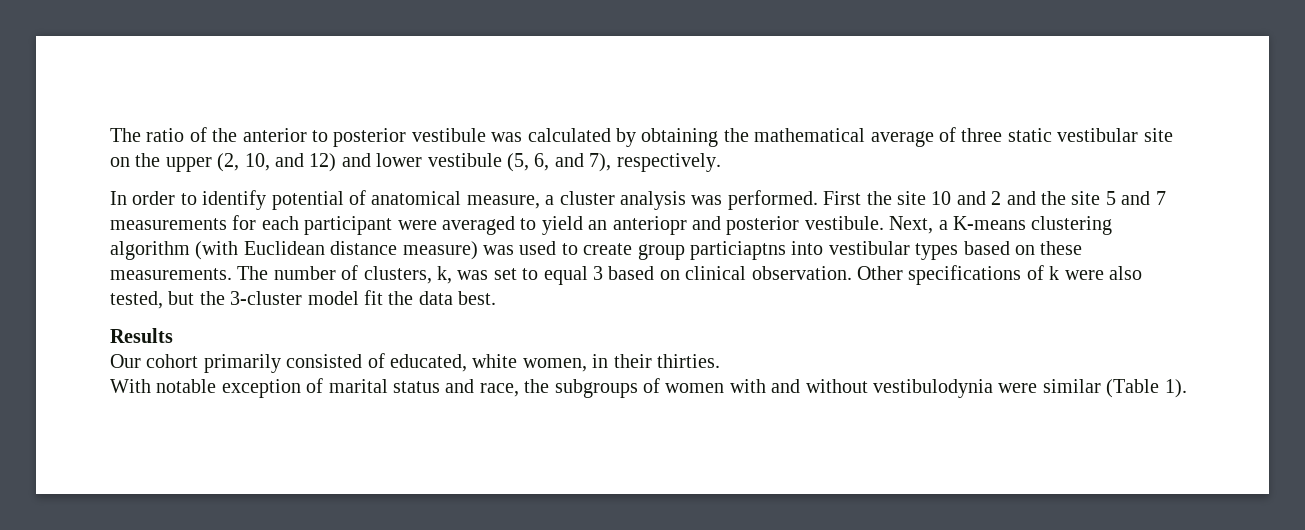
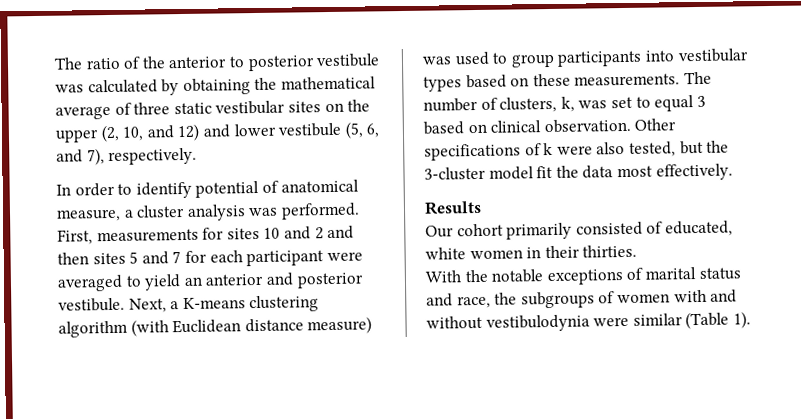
- The ratio of the anterior to posterior vestibule was calculated by obtaining the mathematical average of three static vestibular site on the upper (2, 10, and 12) and lower vestibule (5, 6, and 7), respectively.
+ The ratio of the anterior to posterior vestibule was calculated by obtaining the mathematical average of three static vestibular sites on the upper (2, 10, and 12) and lower vestibule (5, 6, and 7), respectively.
- First the site 10 and 2 and the site 5 and 7 measurements for each participant were averaged to yield an anteriopr and posterior vestibule.
+ First, measurements for sites 10 and 2 and then sites 5 and 7 for each participant were averaged to yield an anterior and posterior vestibule.
- Next, a K-means clustering algorithm (with Euclidean distance measure) was used to create group particiaptns into vestibular types based on these measurements.
+ Next, a K-means clustering algorithm (with Euclidean distance measure) was used to group participants into vestibular types based on these measurements.
- Other specifications of k were also tested, but the 3-cluster model fit the data best.
+ Other specifications of k were also tested, but the 3-cluster model fit the data most effectively.
- Our cohort primarily consisted of educated, white women, in their thirties.
+ Our cohort primarily consisted of educated, white women in their thirties.
- With notable exception of marital status and race, the subgroups of women with and without vestibulodynia were similar (Table 1).
+ With the notable exceptions of marital status and race, the subgroups of women with and without vestibulodynia were similar (Table 1).

